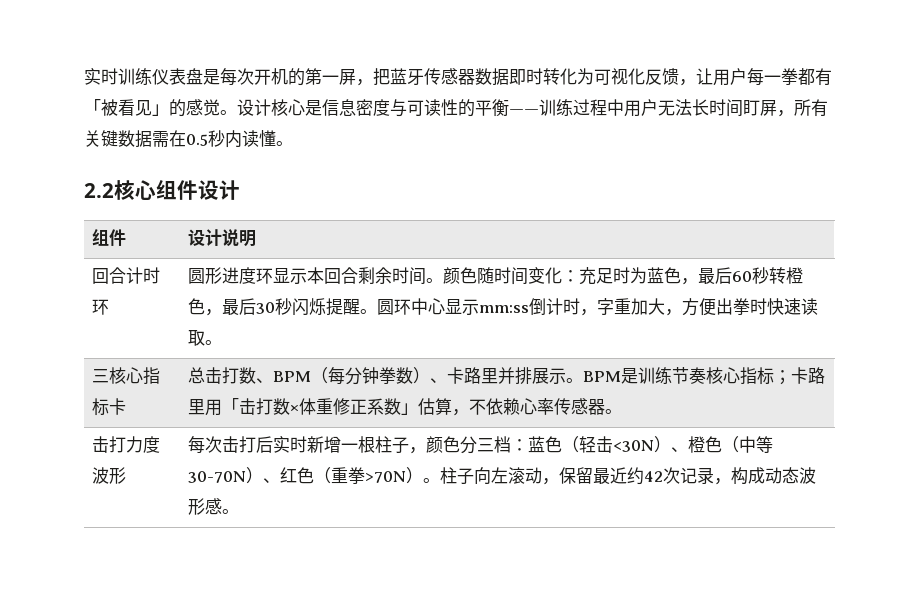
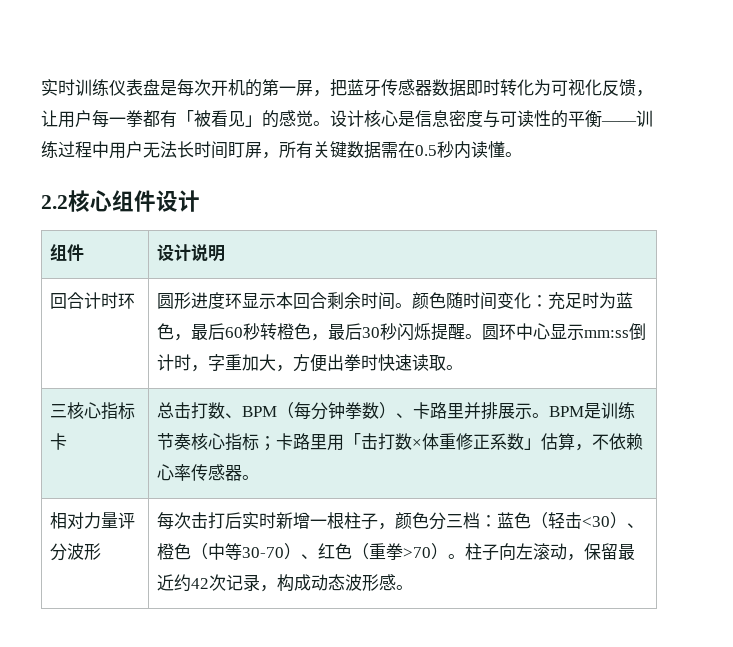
- 击打力度波形
+ 相对力量评分波形
- 每次击打后实时新增一根柱子，颜色分三档：蓝色（轻击<30N）、橙色（中等30-70N）、红色（重拳>70N）。
+ 每次击打后实时新增一根柱子，颜色分三档：蓝色（轻击<30）、橙色（中等30-70）、红色（重拳>70）。

